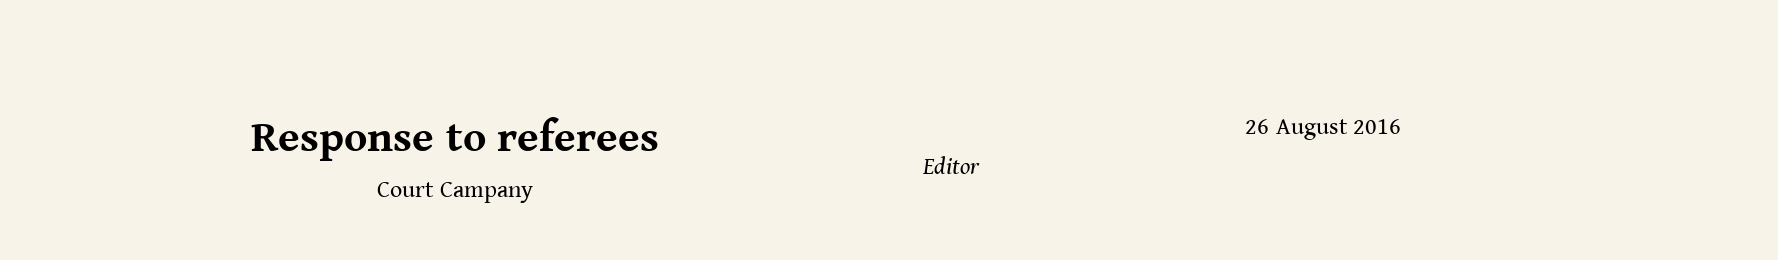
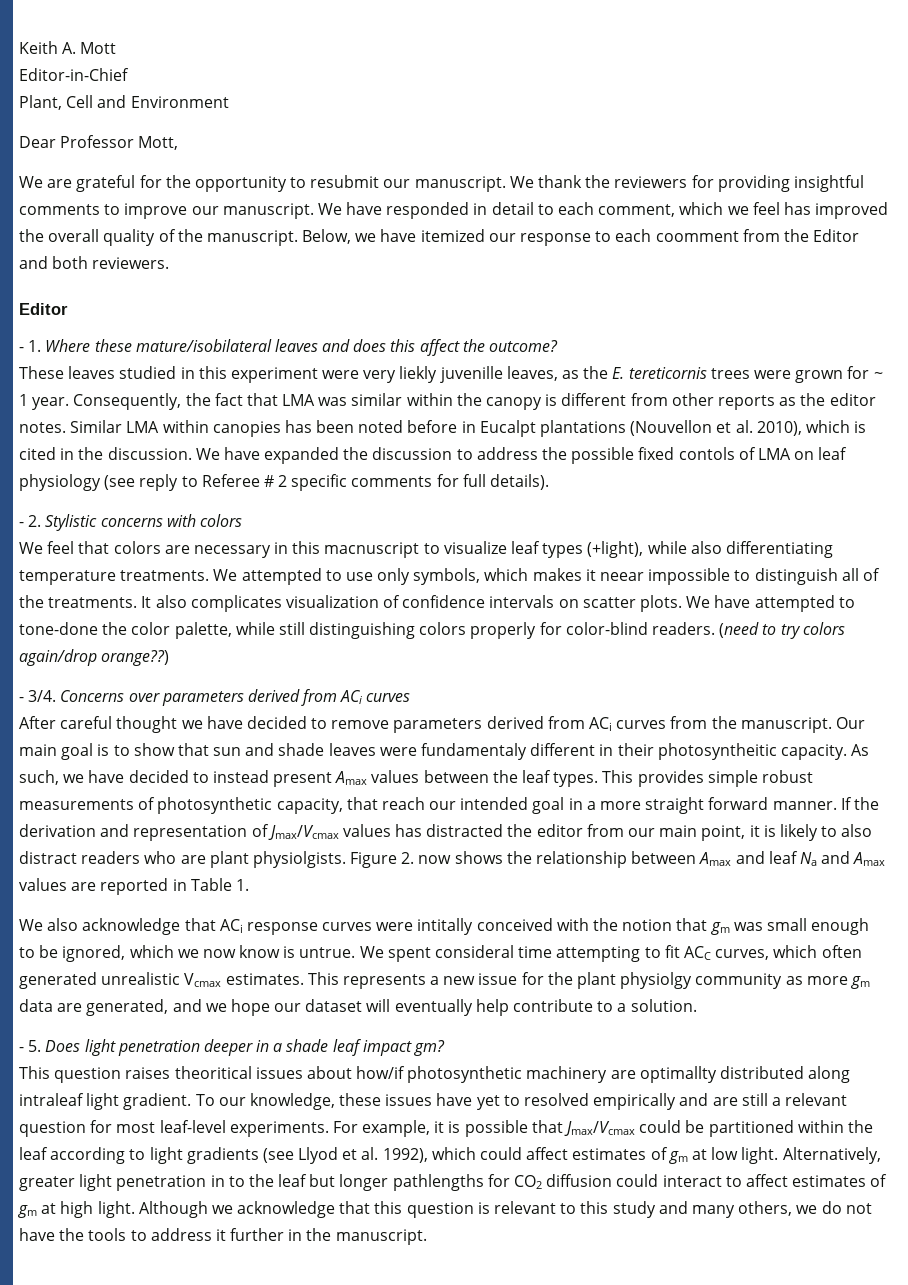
- Response to referees
- Court Campany
- 26 August 2016
+ Keith A. Mott
+ Editor-in-Chief
+ Plant, Cell and Environment
+ Dear Professor Mott,
+ We are grateful for the opportunity to resubmit our manuscript. We thank the reviewers for providing insightful comments to improve our manuscript. We have responded in detail to each comment, which we feel has improved the overall quality of the manuscript. Below, we have itemized our response to each coomment from the Editor and both reviewers.
  Editor
+ - 1. Where these mature/isobilateral leaves and does this affect the outcome?
+ These leaves studied in this experiment were very liekly juvenille leaves, as the E. tereticornis trees were grown for ~ 1 year. Consequently, the fact that LMA was similar within the canopy is different from other reports as the editor notes. Similar LMA within canopies has been noted before in Eucalpt plantations (Nouvellon et al. 2010), which is cited in the discussion. We have expanded the discussion to address the possible fixed contols of LMA on leaf physiology (see reply to Referee # 2 specific comments for full details).
+ - 2. Stylistic concerns with colors
+ We feel that colors are necessary in this macnuscript to visualize leaf types (+light), while also differentiating temperature treatments. We attempted to use only symbols, which makes it neear impossible to distinguish all of the treatments. It also complicates visualization of confidence intervals on scatter plots. We have attempted to tone-done the color palette, while still distinguishing colors properly for color-blind readers. (need to try colors again/drop orange??)
+ - 3/4. Concerns over parameters derived from ACi curves
+ After careful thought we have decided to remove parameters derived from ACi curves from the manuscript. Our main goal is to show that sun and shade leaves were fundamentaly different in their photosyntheitic capacity. As such, we have decided to instead present Amax values between the leaf types. This provides simple robust measurements of photosynthetic capacity, that reach our intended goal in a more straight forward manner. If the derivation and representation of Jmax/Vcmax values has distracted the editor from our main point, it is likely to also distract readers who are plant physiolgists. Figure 2. now shows the relationship between Amax and leaf Na and Amax values are reported in Table 1.
+ We also acknowledge that ACi response curves were intitally conceived with the notion that gm was small enough to be ignored, which we now know is untrue. We spent consideral time attempting to fit ACC curves, which often generated unrealistic Vcmax estimates. This represents a new issue for the plant physiolgy community as more gm data are generated, and we hope our dataset will eventually help contribute to a solution.
+ - 5. Does light penetration deeper in a shade leaf impact gm?
+ This question raises theoritical issues about how/if photosynthetic machinery are optimallty distributed along intraleaf light gradient. To our knowledge, these issues have yet to resolved empirically and are still a relevant question for most leaf-level experiments. For example, it is possible that Jmax/Vcmax could be partitioned within the leaf according to light gradients (see Llyod et al. 1992), which could affect estimates of gm at low light. Alternatively, greater light penetration in to the leaf but longer pathlengths for CO2 diffusion could interact to affect estimates of gm at high light. Although we acknowledge that this question is relevant to this study and many others, we do not have the tools to address it further in the manuscript.

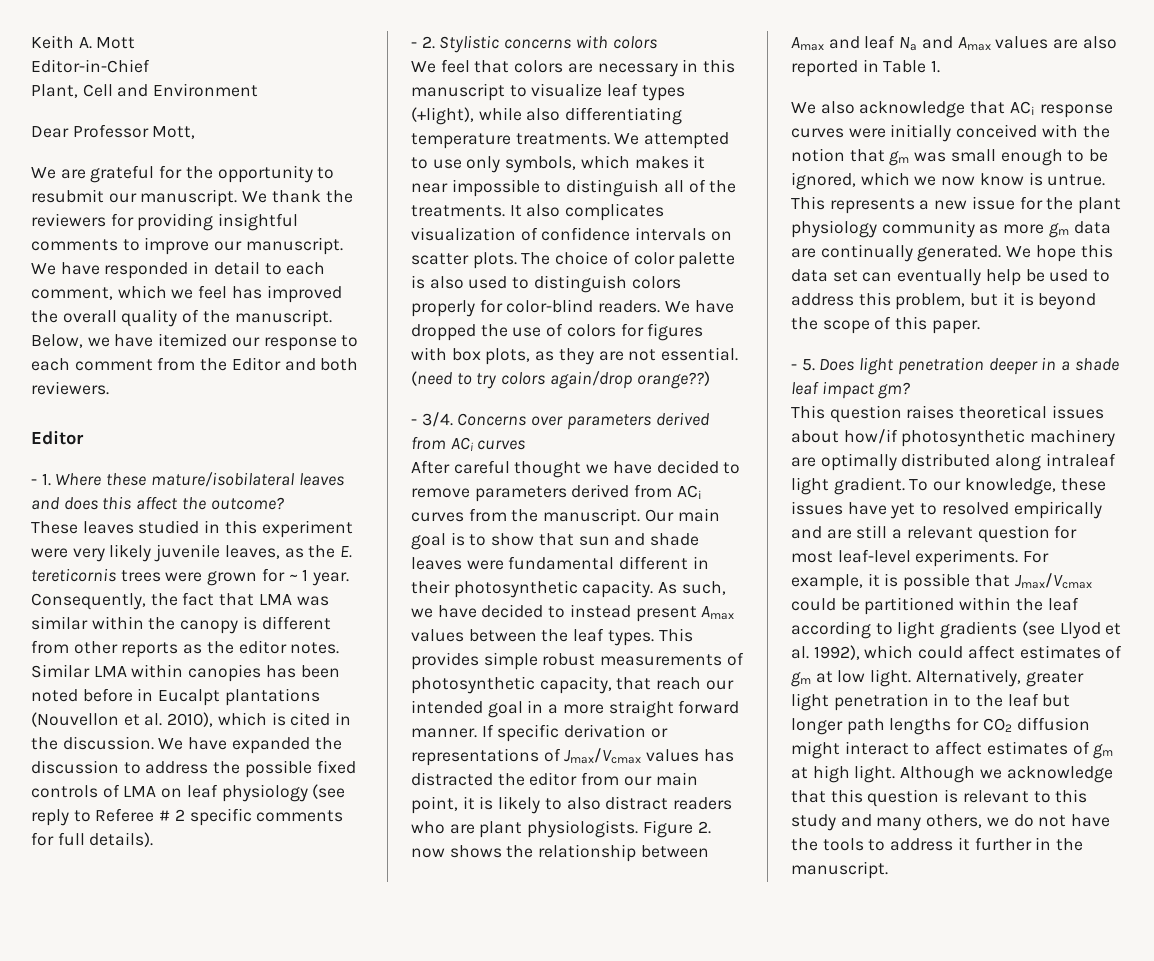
- Below, we have itemized our response to each coomment from the Editor and both reviewers.
+ Below, we have itemized our response to each comment from the Editor and both reviewers.
- These leaves studied in this experiment were very liekly juvenille leaves, as the E. tereticornis trees were grown for ~ 1 year.
+ These leaves studied in this experiment were very likely juvenile leaves, as the E. tereticornis trees were grown for ~ 1 year.
- We have expanded the discussion to address the possible fixed contols of LMA on leaf physiology (see reply to Referee # 2 specific comments for full details).
+ We have expanded the discussion to address the possible fixed controls of LMA on leaf physiology (see reply to Referee # 2 specific comments for full details).
- We feel that colors are necessary in this macnuscript to visualize leaf types (+light), while also differentiating temperature treatments.
+ We feel that colors are necessary in this manuscript to visualize leaf types (+light), while also differentiating temperature treatments.
- We attempted to use only symbols, which makes it neear impossible to distinguish all of the treatments.
+ We attempted to use only symbols, which makes it near impossible to distinguish all of the treatments.
- We have attempted to tone-done the color palette, while still distinguishing colors properly for color-blind readers.
+ The choice of color palette is also used to distinguish colors properly for color-blind readers.
+ We have dropped the use of colors for figures with box plots, as they are not essential.
- Our main goal is to show that sun and shade leaves were fundamentaly different in their photosyntheitic capacity.
+ Our main goal is to show that sun and shade leaves were fundamental different in their photosynthetic capacity.
- If the derivation and representation of Jmax/Vcmax values has distracted the editor from our main point, it is likely to also distract readers who are plant physiolgists.
+ If specific derivation or representations of Jmax/Vcmax values has distracted the editor from our main point, it is likely to also distract readers who are plant physiologists.
- Figure 2. now shows the relationship between Amax and leaf Na and Amax values are reported in Table 1.
+ Figure 2. now shows the relationship between Amax and leaf Na and Amax values are also reported in Table 1.
- We also acknowledge that ACi response curves were intitally conceived with the notion that gm was small enough to be ignored, which we now know is untrue.
+ We also acknowledge that ACi response curves were initially conceived with the notion that gm was small enough to be ignored, which we now know is untrue.
- We spent consideral time attempting to fit ACC curves, which often generated unrealistic Vcmax estimates.
- This represents a new issue for the plant physiolgy community as more gm data are generated, and we hope our dataset will eventually help contribute to a solution.
+ This represents a new issue for the plant physiology community as more gm data are continually generated. We hope this data set can eventually help be used to address this problem, but it is beyond the scope of this paper.
- This question raises theoritical issues about how/if photosynthetic machinery are optimallty distributed along intraleaf light gradient.
+ This question raises theoretical issues about how/if photosynthetic machinery are optimally distributed along intraleaf light gradient.
- Alternatively, greater light penetration in to the leaf but longer pathlengths for CO2 diffusion could interact to affect estimates of gm at high light.
+ Alternatively, greater light penetration in to the leaf but longer path lengths for CO2 diffusion might interact to affect estimates of gm at high light.

